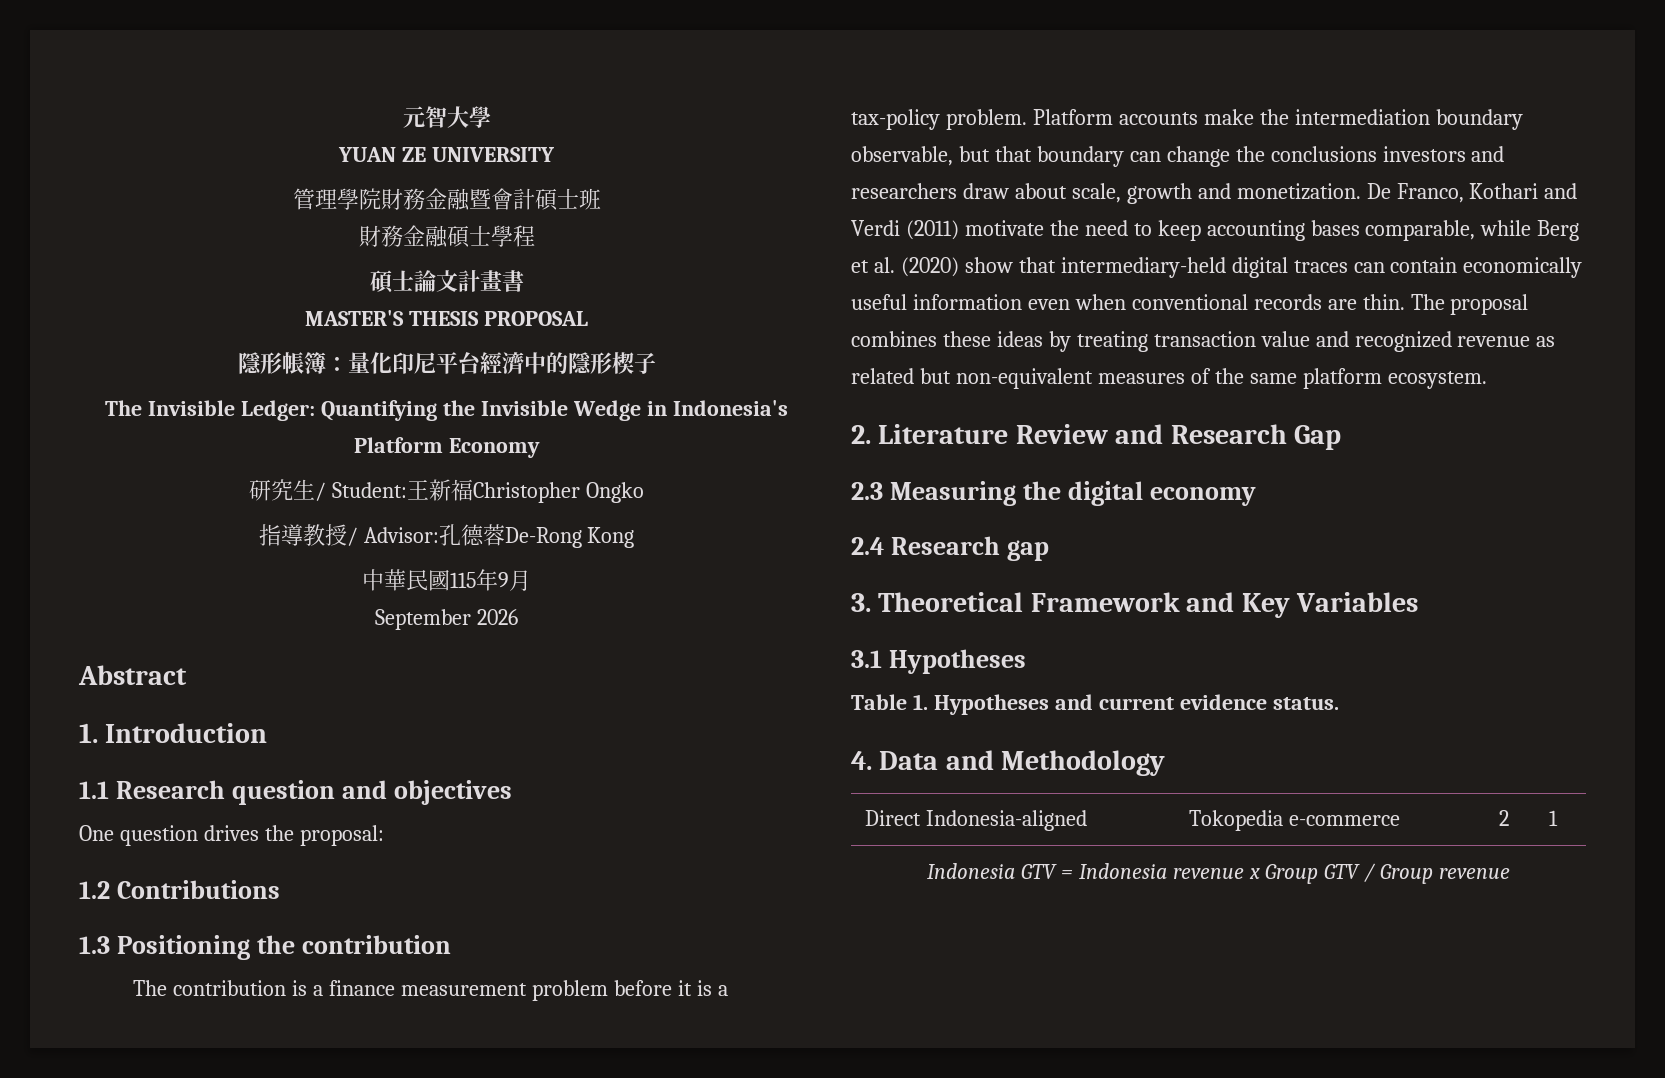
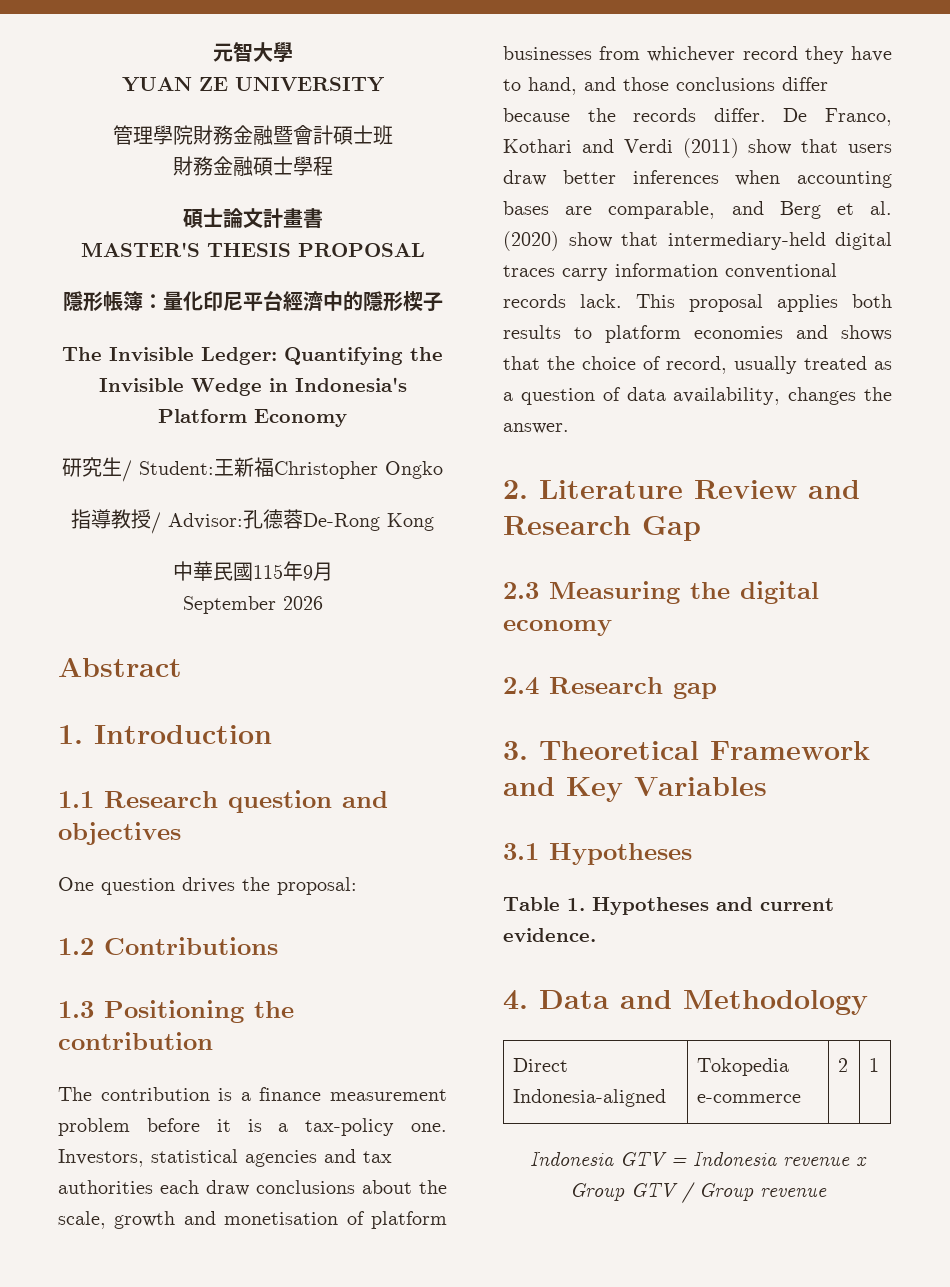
- The contribution is a finance measurement problem before it is a tax-policy problem. Platform accounts make the intermediation boundary observable, but that boundary can change the conclusions investors and researchers draw about scale, growth and monetization.
+ The contribution is a finance measurement problem before it is a tax-policy one. Investors, statistical agencies and tax authorities each draw conclusions about the scale, growth and monetisation of platform businesses from whichever record they have to hand, and those conclusions differ because the records differ.
- De Franco, Kothari and Verdi (2011) motivate the need to keep accounting bases comparable, while Berg et al. (2020) show that intermediary-held digital traces can contain economically useful information even when conventional records are thin. The proposal combines these ideas by treating transaction value and recognized revenue as related but non-equivalent measures of the same platform ecosystem.
+ De Franco, Kothari and Verdi (2011) show that users draw better inferences when accounting bases are comparable, and Berg et al. (2020) show that intermediary-held digital traces carry information conventional records lack. This proposal applies both results to platform economies and shows that the choice of record, usually treated as a question of data availability, changes the answer.
- Table 1. Hypotheses and current evidence status.
+ Table 1. Hypotheses and current evidence.

